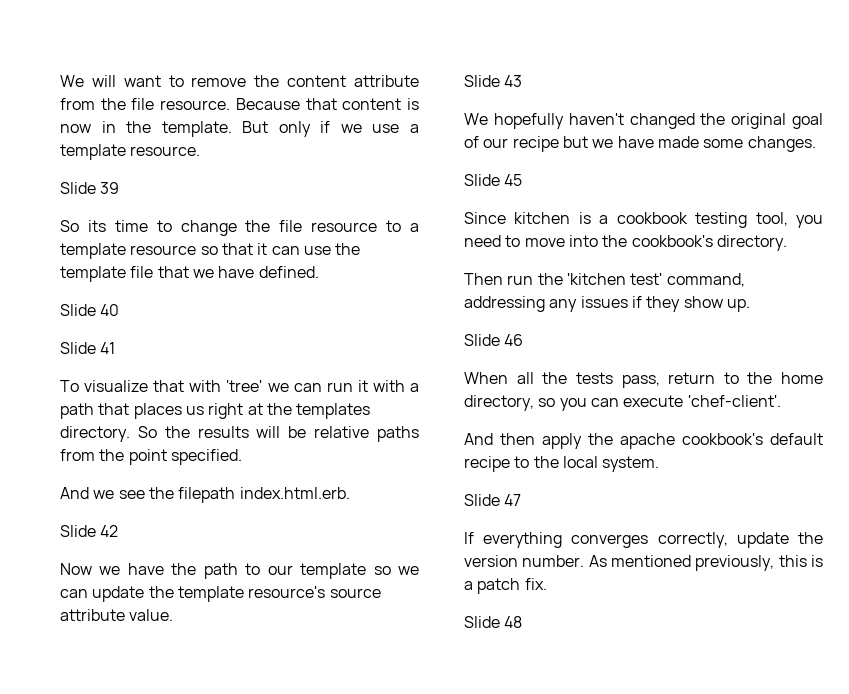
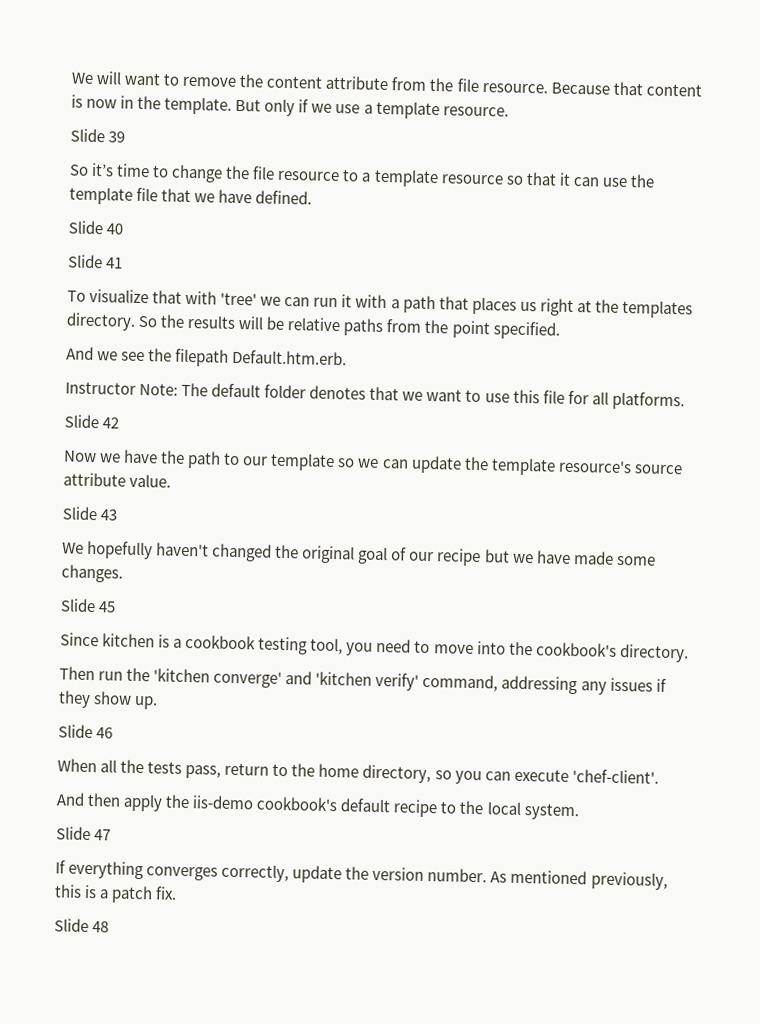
- So its time to change the file resource to a template resource so that it can use the template file that we have defined.
+ So it’s time to change the file resource to a template resource so that it can use the template file that we have defined.
- And we see the filepath index.html.erb.
+ And we see the filepath Default.htm.erb.
+ Instructor Note: The default folder denotes that we want to use this file for all platforms.
- Then run the 'kitchen test' command, addressing any issues if they show up.
+ Then run the 'kitchen converge' and 'kitchen verify' command, addressing any issues if they show up.
- And then apply the apache cookbook's default recipe to the local system.
+ And then apply the iis-demo cookbook's default recipe to the local system.

